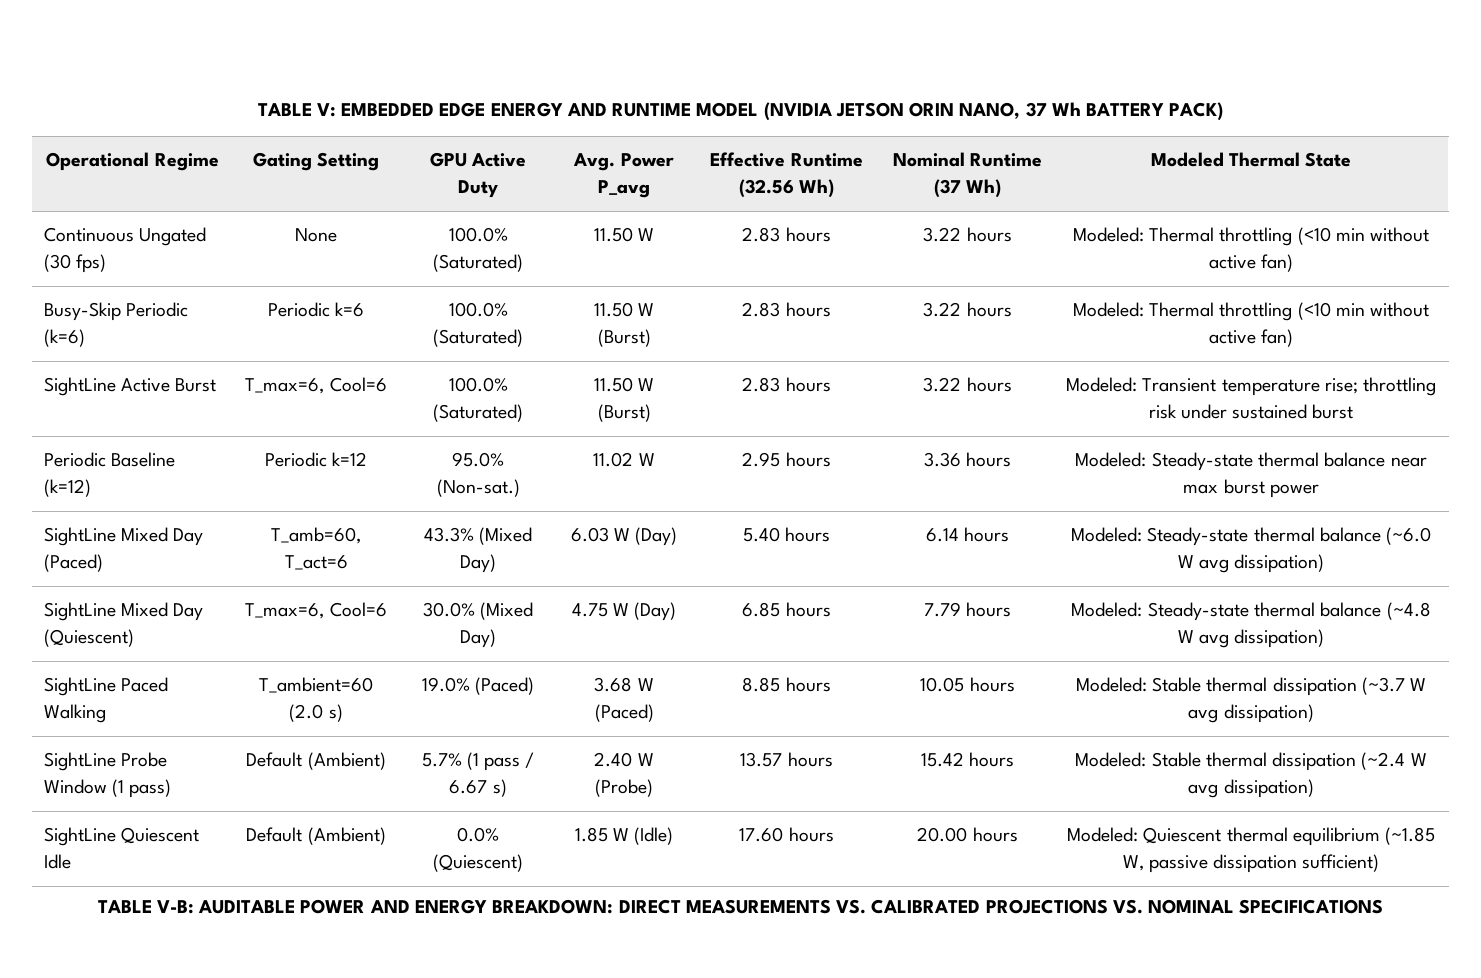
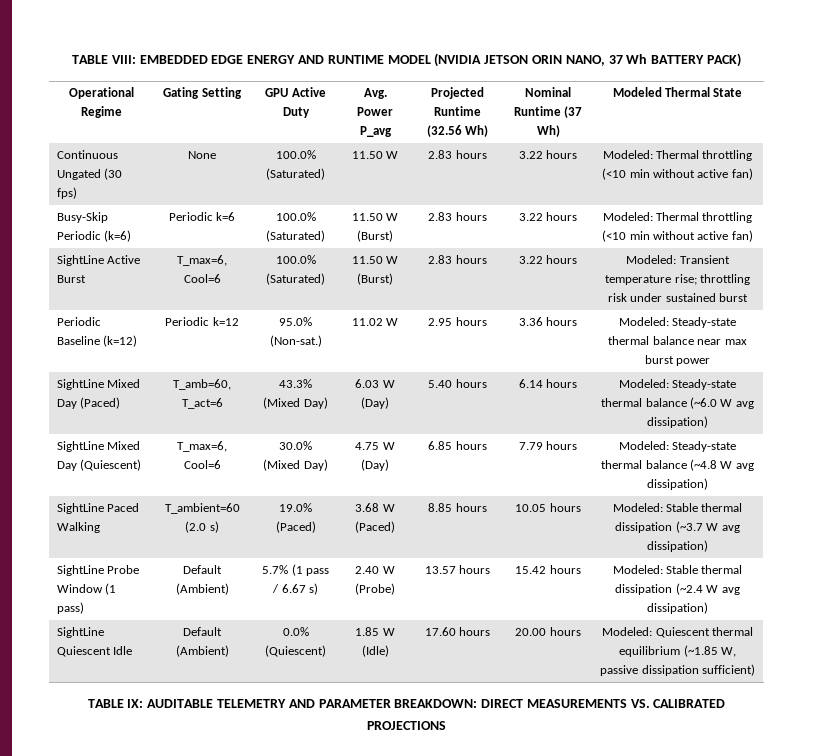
- TABLE V: EMBEDDED EDGE ENERGY AND RUNTIME MODEL (NVIDIA JETSON ORIN NANO, 37 Wh BATTERY PACK)
+ TABLE VIII: EMBEDDED EDGE ENERGY AND RUNTIME MODEL (NVIDIA JETSON ORIN NANO, 37 Wh BATTERY PACK)
- Operational Regime | Gating Setting | GPU Active Duty | Avg. Power P_avg | Effective Runtime (32.56 Wh) | Nominal Runtime (37 Wh) | Modeled Thermal State
+ Operational Regime | Gating Setting | GPU Active Duty | Avg. Power P_avg | Projected Runtime (32.56 Wh) | Nominal Runtime (37 Wh) | Modeled Thermal State
- TABLE V-B: AUDITABLE POWER AND ENERGY BREAKDOWN: DIRECT MEASUREMENTS VS. CALIBRATED PROJECTIONS VS. NOMINAL SPECIFICATIONS
+ TABLE IX: AUDITABLE TELEMETRY AND PARAMETER BREAKDOWN: DIRECT MEASUREMENTS VS. CALIBRATED PROJECTIONS

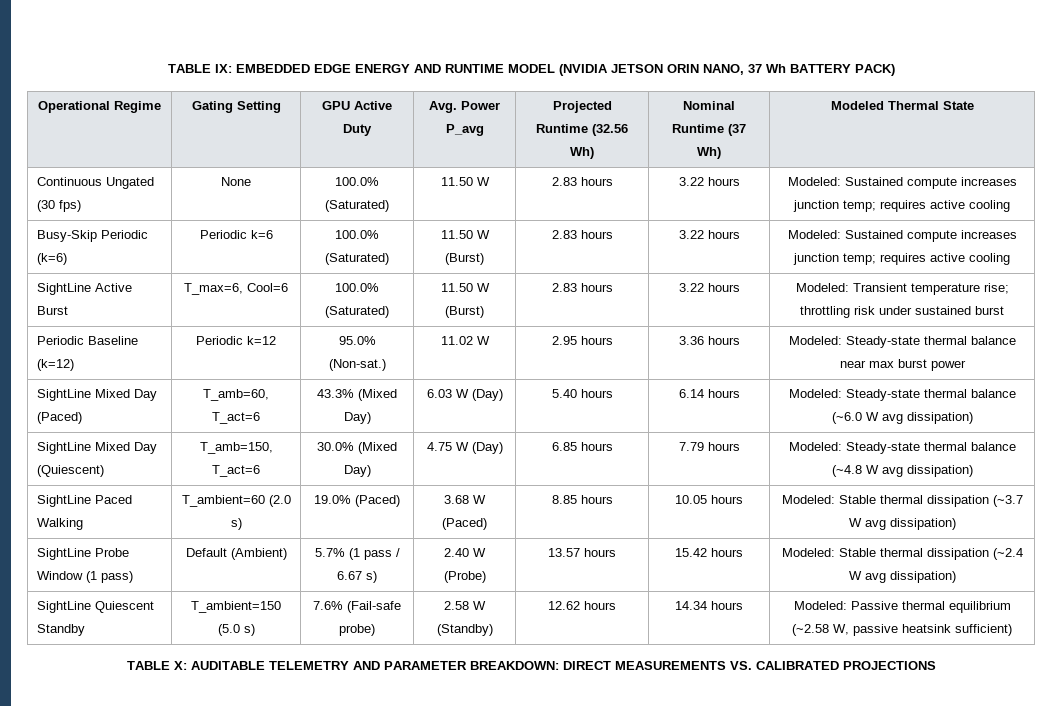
- TABLE VIII: EMBEDDED EDGE ENERGY AND RUNTIME MODEL (NVIDIA JETSON ORIN NANO, 37 Wh BATTERY PACK)
+ TABLE IX: EMBEDDED EDGE ENERGY AND RUNTIME MODEL (NVIDIA JETSON ORIN NANO, 37 Wh BATTERY PACK)
- Continuous Ungated (30 fps) | None | 100.0% (Saturated) | 11.50 W | 2.83 hours | 3.22 hours | Modeled: Thermal throttling (<10 min without active fan)
+ Continuous Ungated (30 fps) | None | 100.0% (Saturated) | 11.50 W | 2.83 hours | 3.22 hours | Modeled: Sustained compute increases junction temp; requires active cooling
- Busy-Skip Periodic (k=6) | Periodic k=6 | 100.0% (Saturated) | 11.50 W (Burst) | 2.83 hours | 3.22 hours | Modeled: Thermal throttling (<10 min without active fan)
+ Busy-Skip Periodic (k=6) | Periodic k=6 | 100.0% (Saturated) | 11.50 W (Burst) | 2.83 hours | 3.22 hours | Modeled: Sustained compute increases junction temp; requires active cooling
- SightLine Mixed Day (Quiescent) | T_max=6, Cool=6 | 30.0% (Mixed Day) | 4.75 W (Day) | 6.85 hours | 7.79 hours | Modeled: Steady-state thermal balance (~4.8 W avg dissipation)
+ SightLine Mixed Day (Quiescent) | T_amb=150, T_act=6 | 30.0% (Mixed Day) | 4.75 W (Day) | 6.85 hours | 7.79 hours | Modeled: Steady-state thermal balance (~4.8 W avg dissipation)
- SightLine Quiescent Idle | Default (Ambient) | 0.0% (Quiescent) | 1.85 W (Idle) | 17.60 hours | 20.00 hours | Modeled: Quiescent thermal equilibrium (~1.85 W, passive dissipation sufficient)
+ SightLine Quiescent Standby | T_ambient=150 (5.0 s) | 7.6% (Fail-safe probe) | 2.58 W (Standby) | 12.62 hours | 14.34 hours | Modeled: Passive thermal equilibrium (~2.58 W, passive heatsink sufficient)
- TABLE IX: AUDITABLE TELEMETRY AND PARAMETER BREAKDOWN: DIRECT MEASUREMENTS VS. CALIBRATED PROJECTIONS
+ TABLE X: AUDITABLE TELEMETRY AND PARAMETER BREAKDOWN: DIRECT MEASUREMENTS VS. CALIBRATED PROJECTIONS

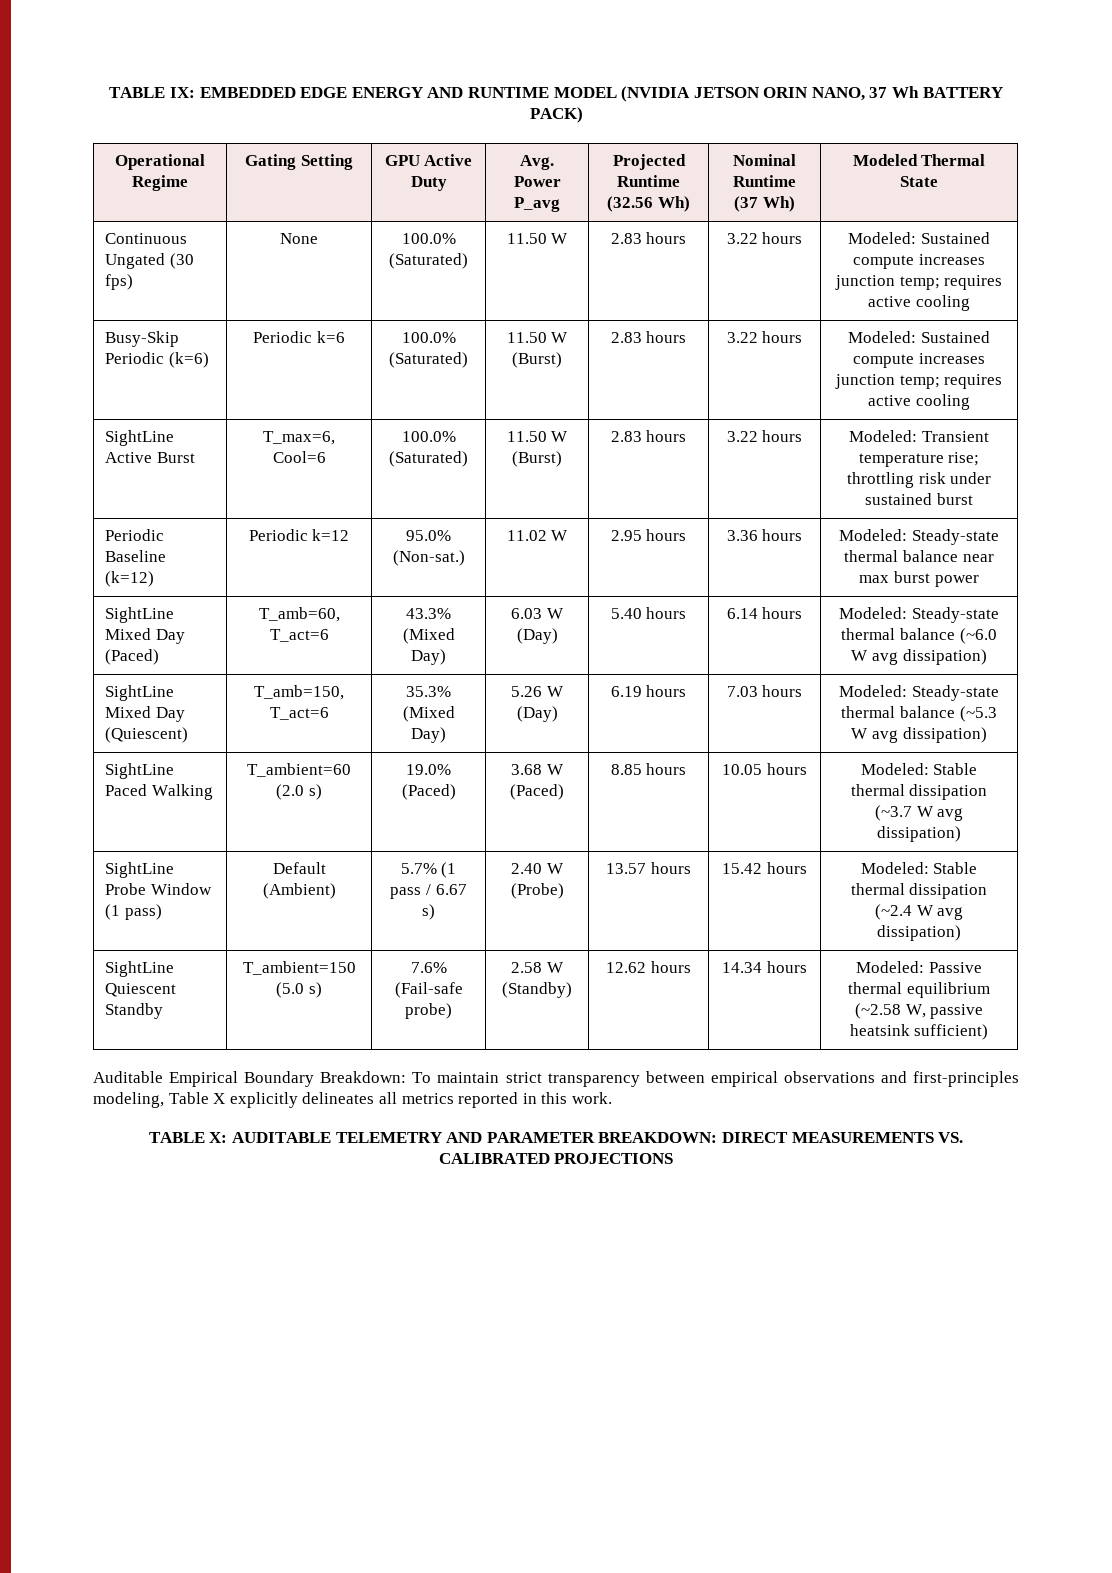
- SightLine Mixed Day (Quiescent) | T_amb=150, T_act=6 | 30.0% (Mixed Day) | 4.75 W (Day) | 6.85 hours | 7.79 hours | Modeled: Steady-state thermal balance (~4.8 W avg dissipation)
+ SightLine Mixed Day (Quiescent) | T_amb=150, T_act=6 | 35.3% (Mixed Day) | 5.26 W (Day) | 6.19 hours | 7.03 hours | Modeled: Steady-state thermal balance (~5.3 W avg dissipation)
+ Auditable Empirical Boundary Breakdown: To maintain strict transparency between empirical observations and first-principles modeling, Table X explicitly delineates all metrics reported in this work.

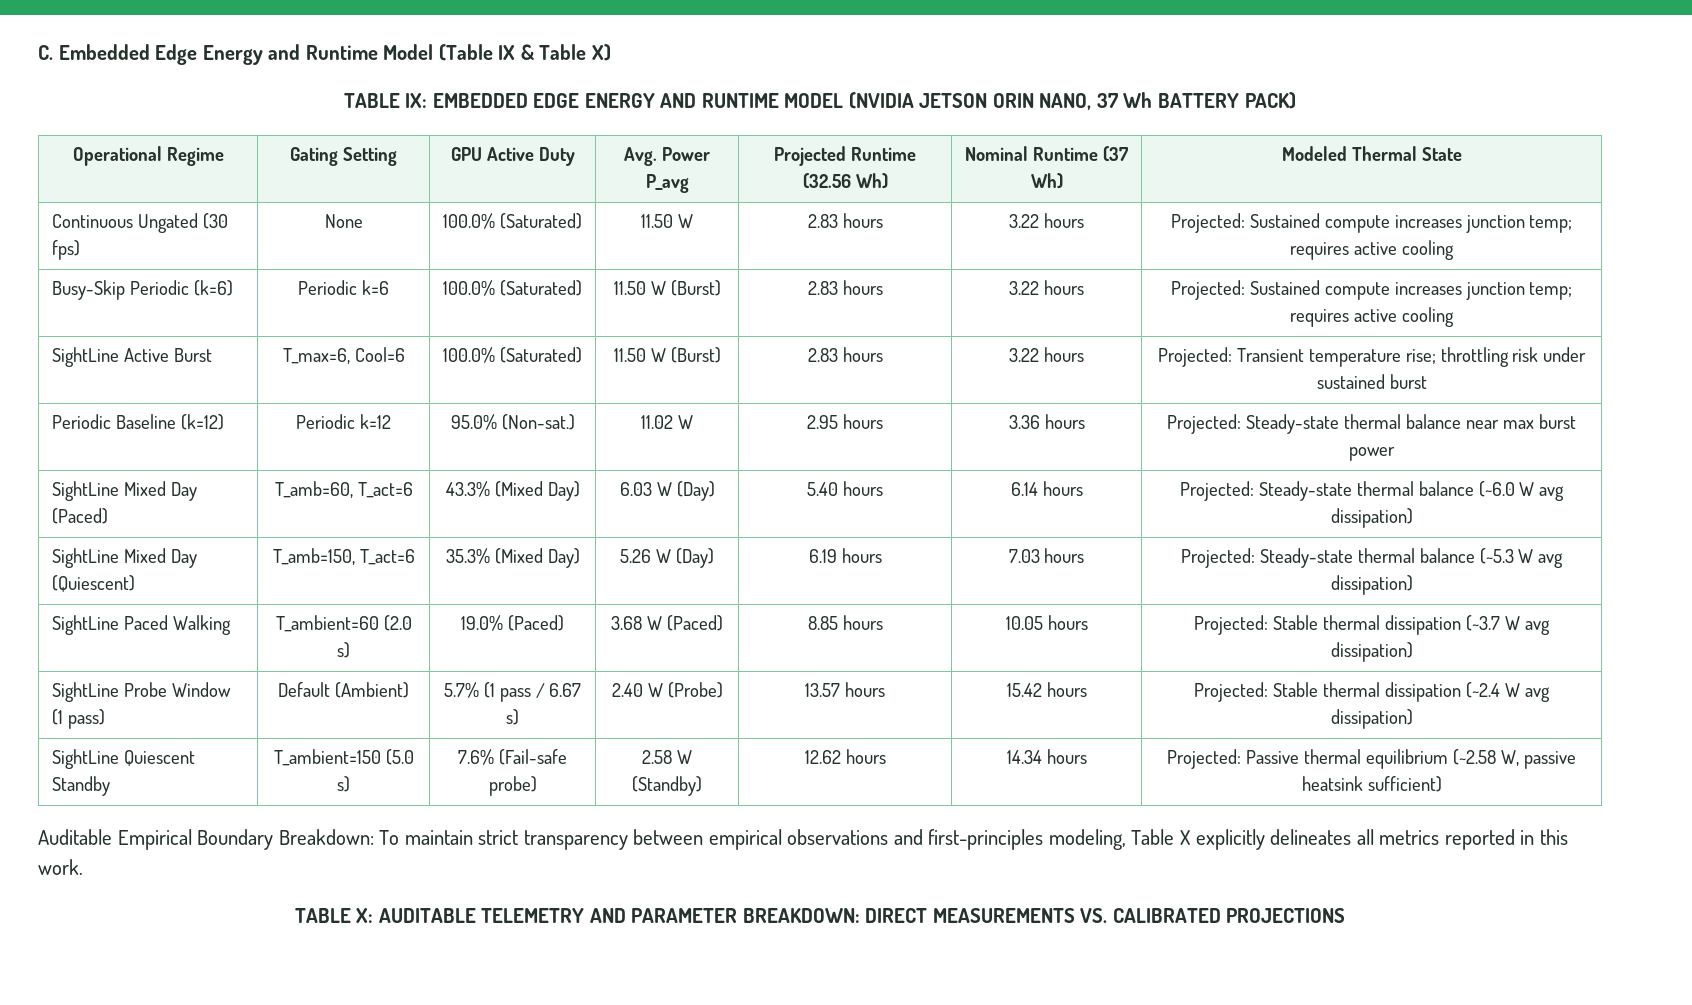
+ C. Embedded Edge Energy and Runtime Model (Table IX & Table X)
- Continuous Ungated (30 fps) | None | 100.0% (Saturated) | 11.50 W | 2.83 hours | 3.22 hours | Modeled: Sustained compute increases junction temp; requires active cooling
+ Continuous Ungated (30 fps) | None | 100.0% (Saturated) | 11.50 W | 2.83 hours | 3.22 hours | Projected: Sustained compute increases junction temp; requires active cooling
- Busy-Skip Periodic (k=6) | Periodic k=6 | 100.0% (Saturated) | 11.50 W (Burst) | 2.83 hours | 3.22 hours | Modeled: Sustained compute increases junction temp; requires active cooling
+ Busy-Skip Periodic (k=6) | Periodic k=6 | 100.0% (Saturated) | 11.50 W (Burst) | 2.83 hours | 3.22 hours | Projected: Sustained compute increases junction temp; requires active cooling
- SightLine Active Burst | T_max=6, Cool=6 | 100.0% (Saturated) | 11.50 W (Burst) | 2.83 hours | 3.22 hours | Modeled: Transient temperature rise; throttling risk under sustained burst
+ SightLine Active Burst | T_max=6, Cool=6 | 100.0% (Saturated) | 11.50 W (Burst) | 2.83 hours | 3.22 hours | Projected: Transient temperature rise; throttling risk under sustained burst
- Periodic Baseline (k=12) | Periodic k=12 | 95.0% (Non-sat.) | 11.02 W | 2.95 hours | 3.36 hours | Modeled: Steady-state thermal balance near max burst power
+ Periodic Baseline (k=12) | Periodic k=12 | 95.0% (Non-sat.) | 11.02 W | 2.95 hours | 3.36 hours | Projected: Steady-state thermal balance near max burst power
- SightLine Mixed Day (Paced) | T_amb=60, T_act=6 | 43.3% (Mixed Day) | 6.03 W (Day) | 5.40 hours | 6.14 hours | Modeled: Steady-state thermal balance (~6.0 W avg dissipation)
+ SightLine Mixed Day (Paced) | T_amb=60, T_act=6 | 43.3% (Mixed Day) | 6.03 W (Day) | 5.40 hours | 6.14 hours | Projected: Steady-state thermal balance (~6.0 W avg dissipation)
- SightLine Mixed Day (Quiescent) | T_amb=150, T_act=6 | 35.3% (Mixed Day) | 5.26 W (Day) | 6.19 hours | 7.03 hours | Modeled: Steady-state thermal balance (~5.3 W avg dissipation)
+ SightLine Mixed Day (Quiescent) | T_amb=150, T_act=6 | 35.3% (Mixed Day) | 5.26 W (Day) | 6.19 hours | 7.03 hours | Projected: Steady-state thermal balance (~5.3 W avg dissipation)
- SightLine Paced Walking | T_ambient=60 (2.0 s) | 19.0% (Paced) | 3.68 W (Paced) | 8.85 hours | 10.05 hours | Modeled: Stable thermal dissipation (~3.7 W avg dissipation)
+ SightLine Paced Walking | T_ambient=60 (2.0 s) | 19.0% (Paced) | 3.68 W (Paced) | 8.85 hours | 10.05 hours | Projected: Stable thermal dissipation (~3.7 W avg dissipation)
- SightLine Probe Window (1 pass) | Default (Ambient) | 5.7% (1 pass / 6.67 s) | 2.40 W (Probe) | 13.57 hours | 15.42 hours | Modeled: Stable thermal dissipation (~2.4 W avg dissipation)
+ SightLine Probe Window (1 pass) | Default (Ambient) | 5.7% (1 pass / 6.67 s) | 2.40 W (Probe) | 13.57 hours | 15.42 hours | Projected: Stable thermal dissipation (~2.4 W avg dissipation)
- SightLine Quiescent Standby | T_ambient=150 (5.0 s) | 7.6% (Fail-safe probe) | 2.58 W (Standby) | 12.62 hours | 14.34 hours | Modeled: Passive thermal equilibrium (~2.58 W, passive heatsink sufficient)
+ SightLine Quiescent Standby | T_ambient=150 (5.0 s) | 7.6% (Fail-safe probe) | 2.58 W (Standby) | 12.62 hours | 14.34 hours | Projected: Passive thermal equilibrium (~2.58 W, passive heatsink sufficient)

